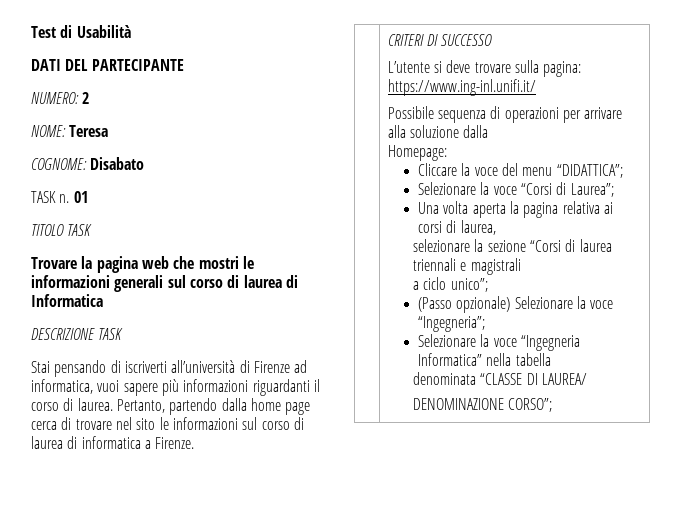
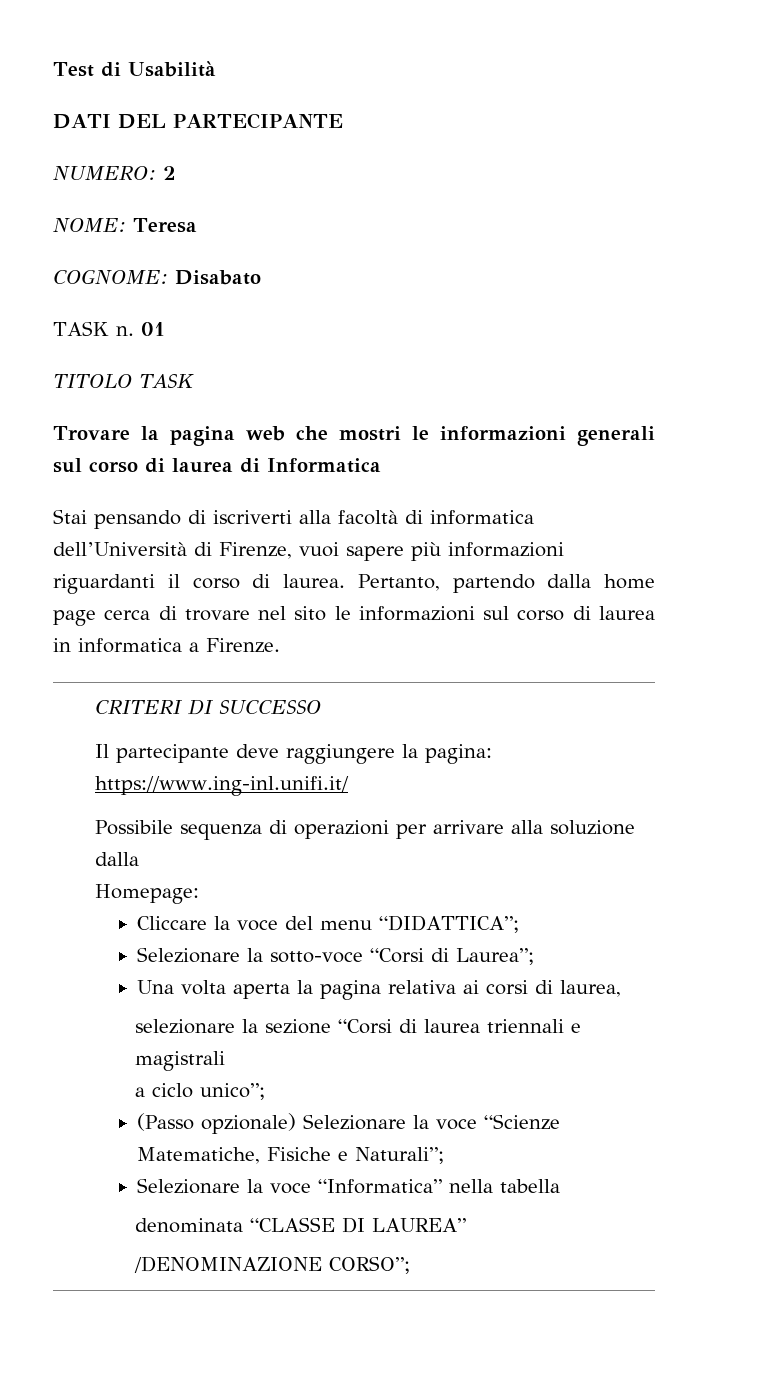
- DESCRIZIONE TASK
- Stai pensando di iscriverti all’università di Firenze ad informatica, vuoi sapere più informazioni riguardanti il corso di laurea.
+ Stai pensando di iscriverti alla facoltà di informatica dell’Università di Firenze, vuoi sapere più informazioni riguardanti il corso di laurea.
- Pertanto, partendo dalla home page cerca di trovare nel sito le informazioni sul corso di laurea di informatica a Firenze.
+ Pertanto, partendo dalla home page cerca di trovare nel sito le informazioni sul corso di laurea in informatica a Firenze.
- L’utente si deve trovare sulla pagina: https://www.ing-inl.unifi.it/
+ Il partecipante deve raggiungere la pagina: https://www.ing-inl.unifi.it/
- Selezionare la voce “Corsi di Laurea”;
+ Selezionare la sotto-voce “Corsi di Laurea”;
- (Passo opzionale) Selezionare la voce “Ingegneria”;
- Selezionare la voce “Ingegneria Informatica” nella tabella
+ (Passo opzionale) Selezionare la voce “Scienze Matematiche, Fisiche e Naturali”;
+ Selezionare la voce “Informatica” nella tabella
- denominata “CLASSE DI LAUREA/
- DENOMINAZIONE CORSO”;
+ denominata “CLASSE DI LAUREA”
+ /DENOMINAZIONE CORSO”;

